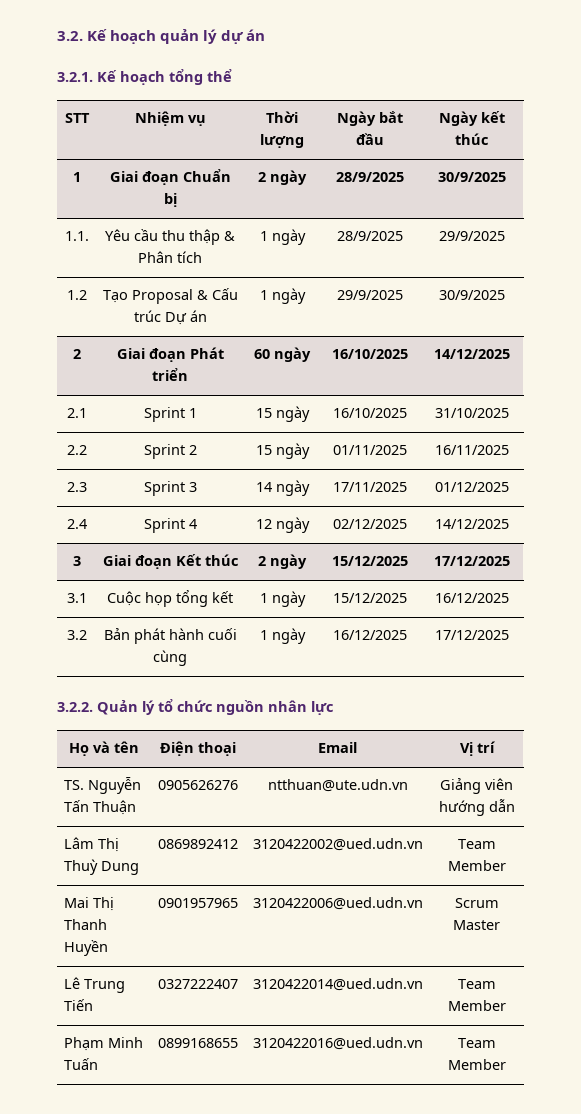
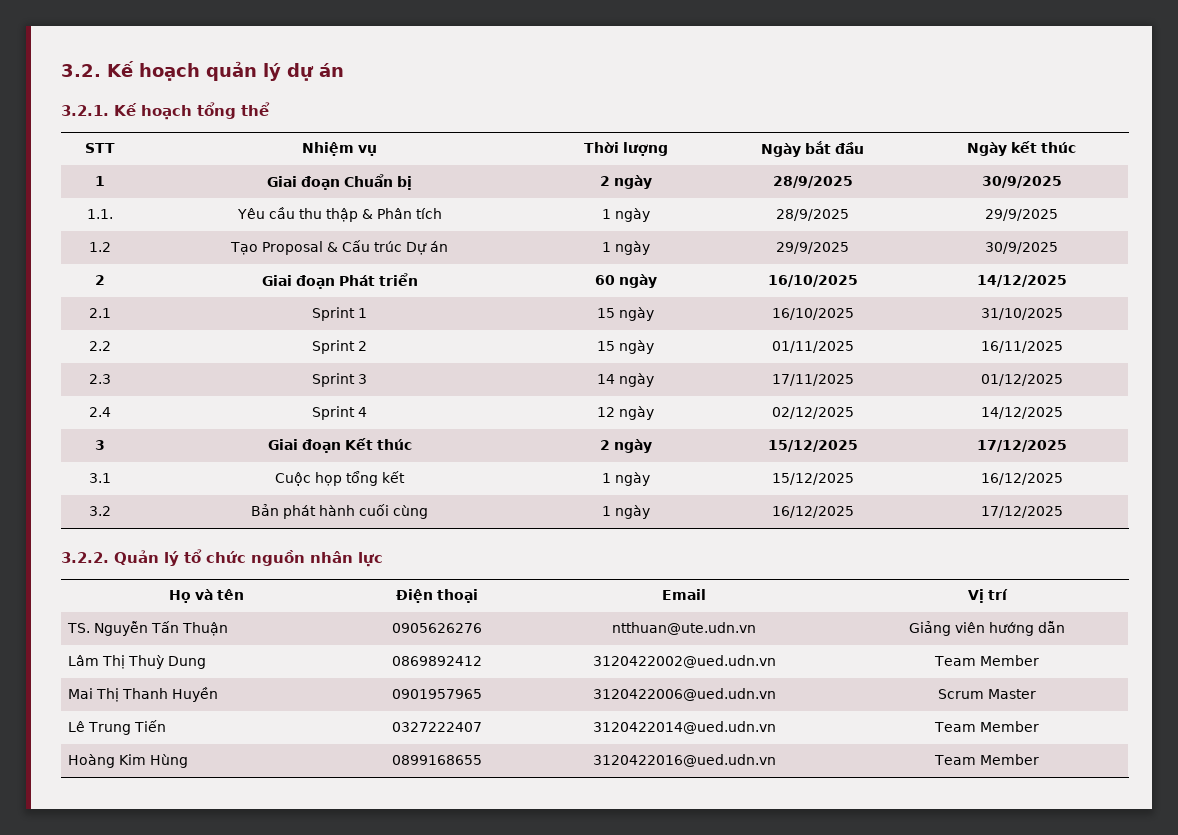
- Phạm Minh Tuấn | 0899168655 | 3120422016@ued.udn.vn | Team Member
+ Hoàng Kim Hùng | 0899168655 | 3120422016@ued.udn.vn | Team Member

